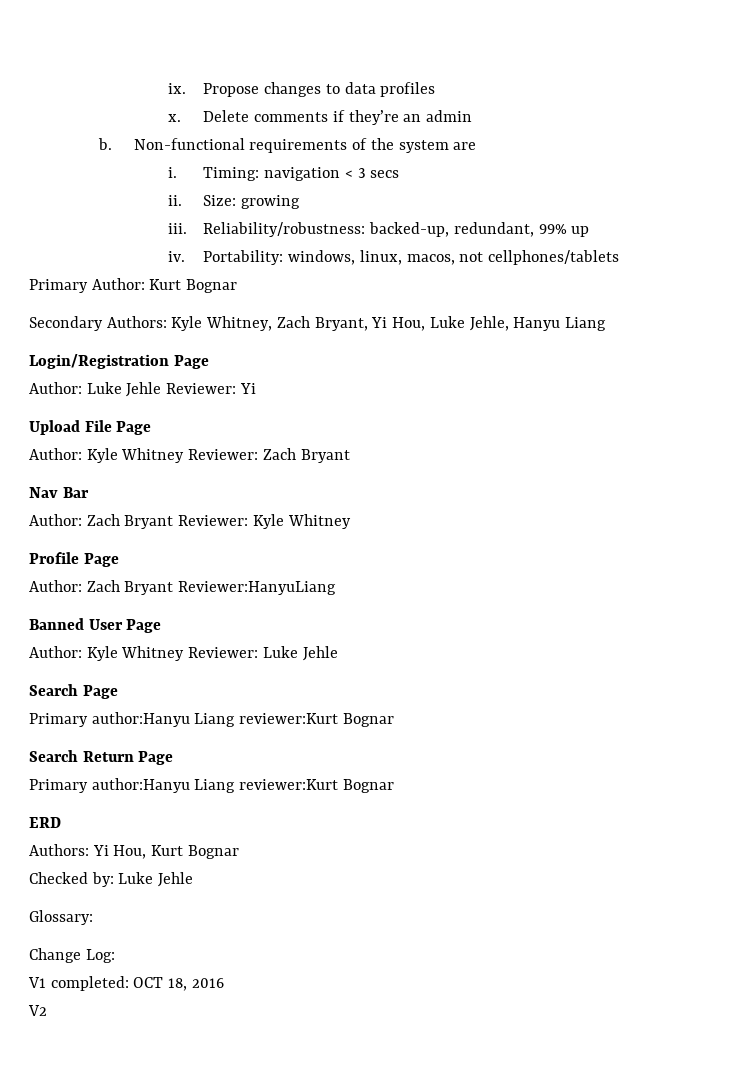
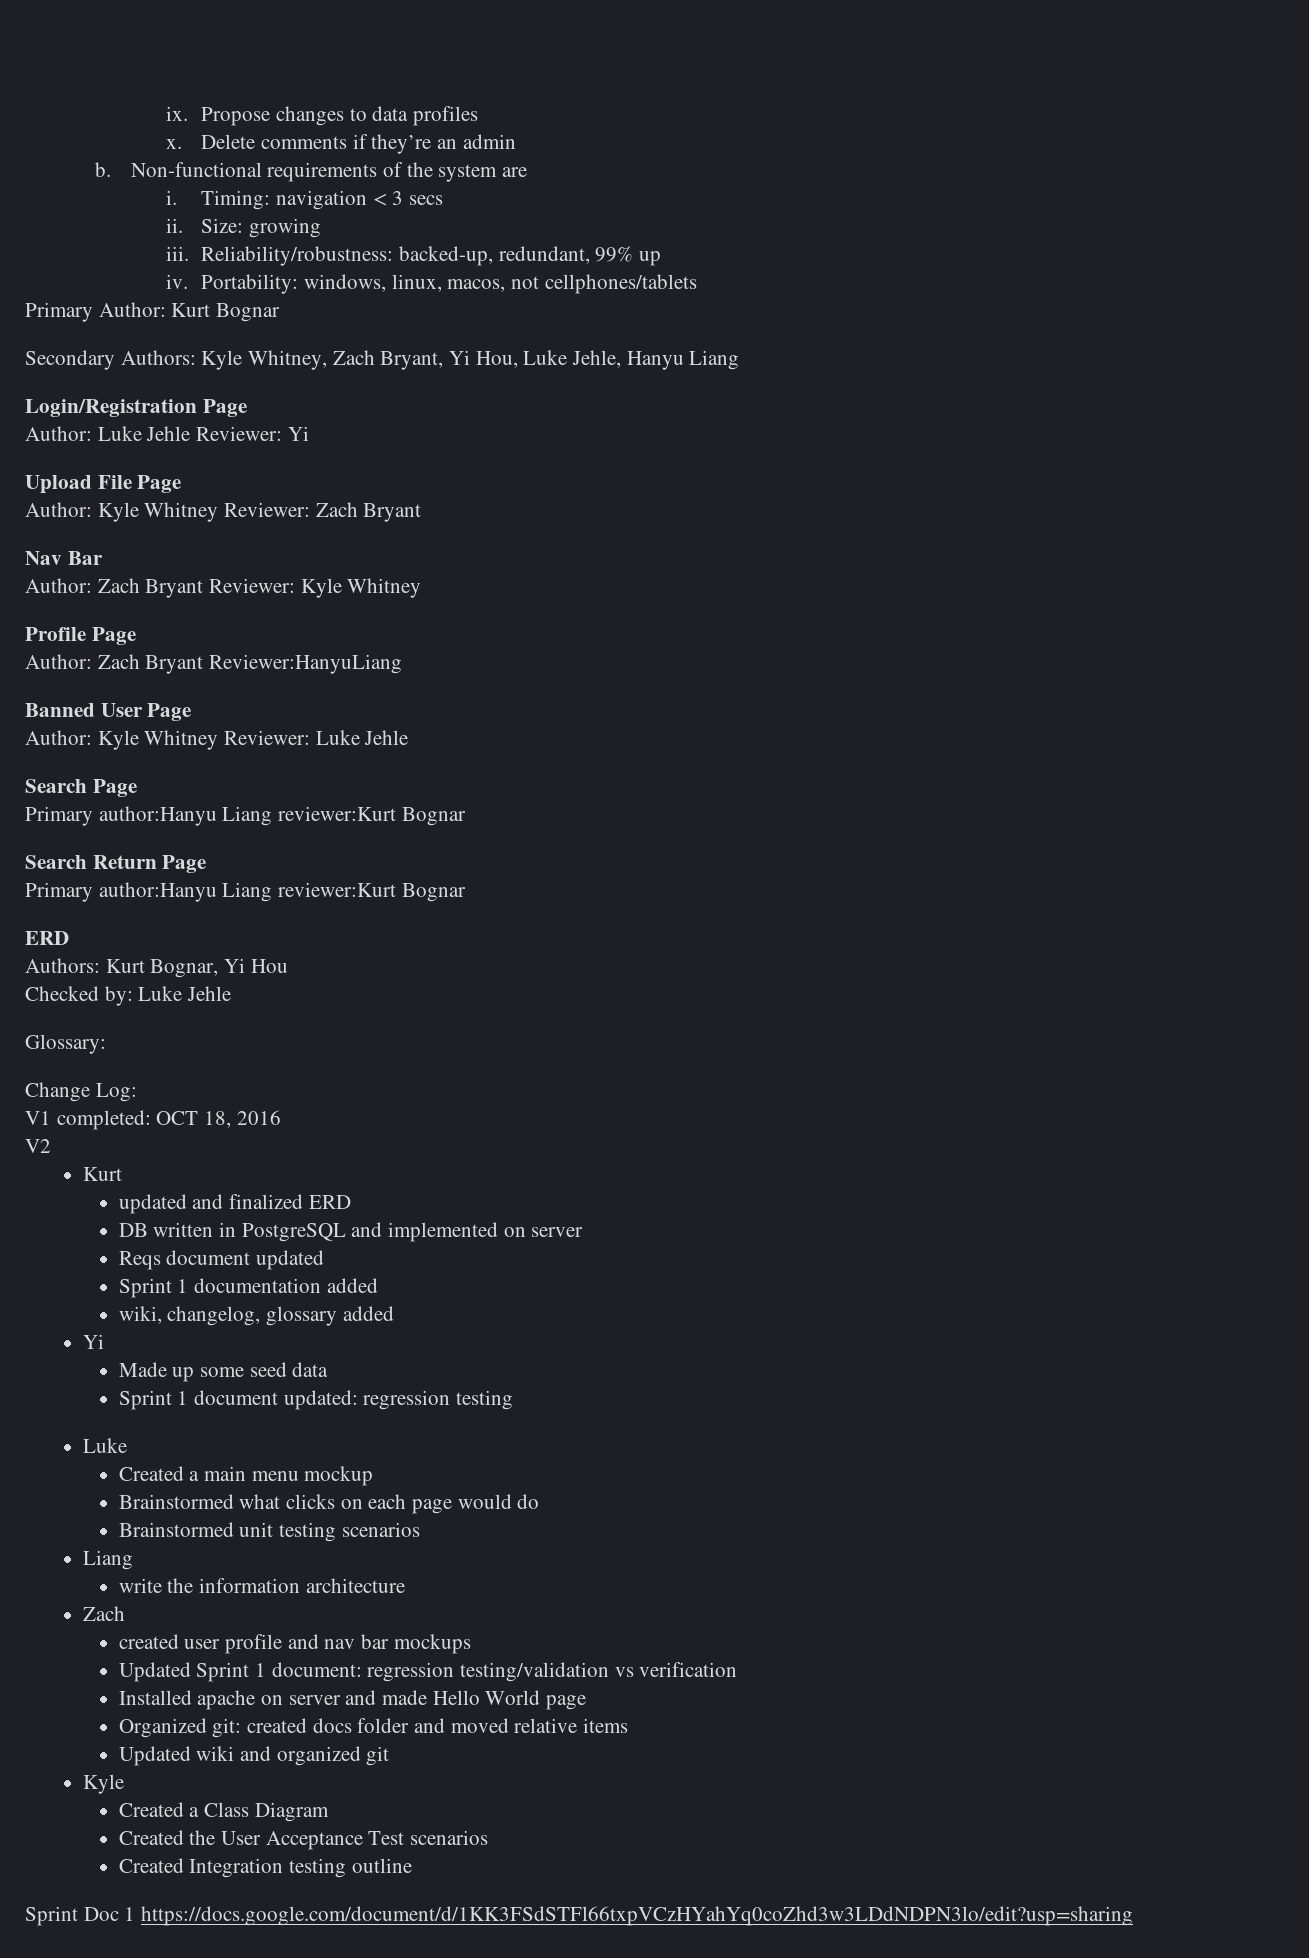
- Authors: Yi Hou, Kurt Bognar
+ Authors: Kurt Bognar, Yi Hou
  V2
+ Kurt
+ updated and finalized ERD
+ DB written in PostgreSQL and implemented on server
+ Reqs document updated
+ Sprint 1 documentation added
+ wiki, changelog, glossary added
+ Yi
+ Made up some seed data
+ Sprint 1 document updated: regression testing
+ Luke
+ Created a main menu mockup
+ Brainstormed what clicks on each page would do
+ Brainstormed unit testing scenarios
+ Liang
+ write the information architecture
+ Zach
+ created user profile and nav bar mockups
+ Updated Sprint 1 document: regression testing/validation vs verification
+ Installed apache on server and made Hello World page
+ Organized git: created docs folder and moved relative items
+ Updated wiki and organized git
+ Kyle
+ Created a Class Diagram
+ Created the User Acceptance Test scenarios
+ Created Integration testing outline
+ Sprint Doc 1 https://docs.google.com/document/d/1KK3FSdSTFl66txpVCzHYahYq0coZhd3w3LDdNDPN3lo/edit?usp=sharing

